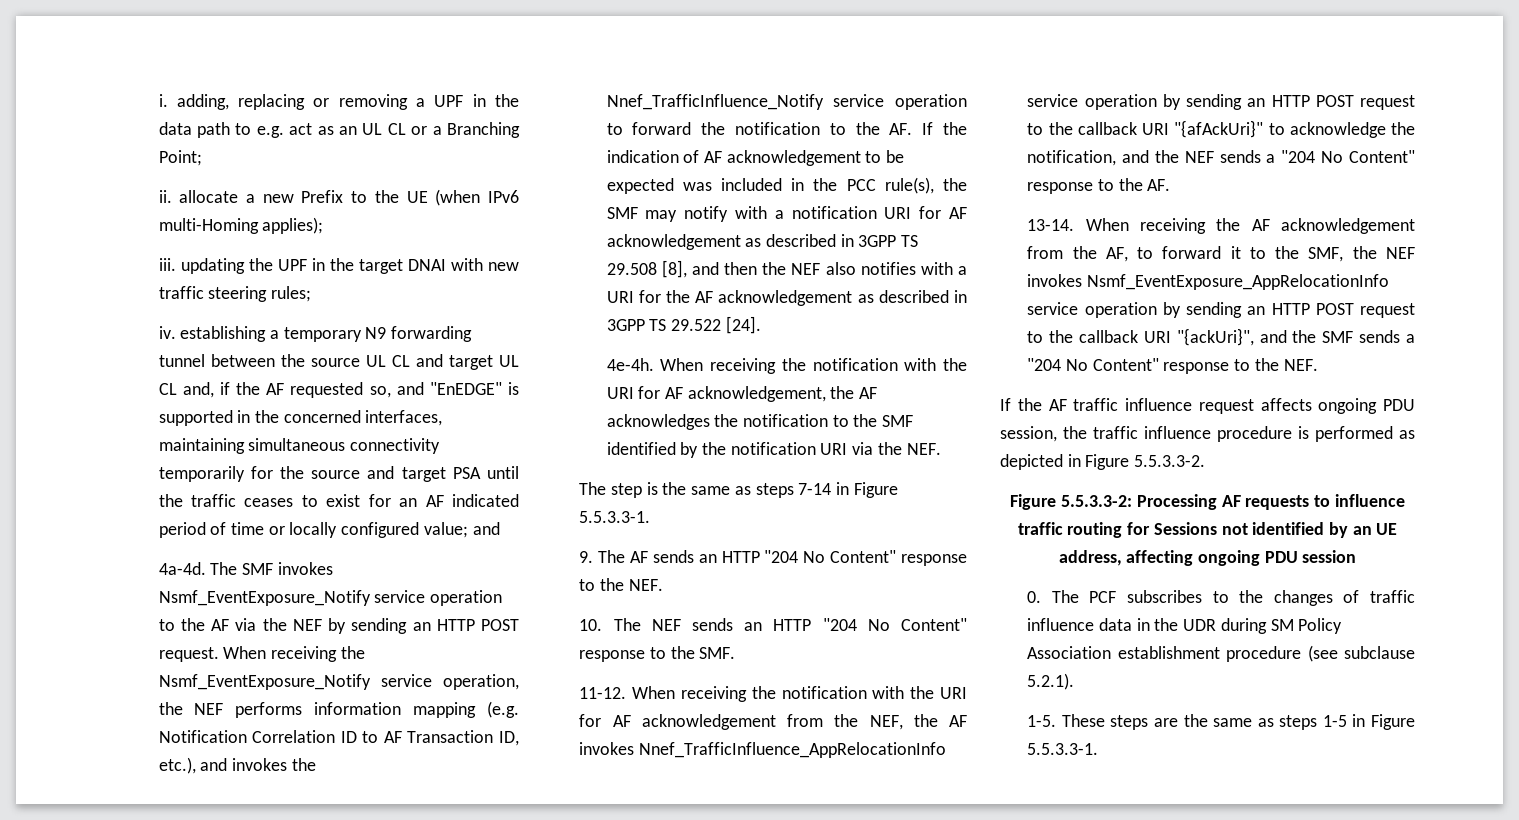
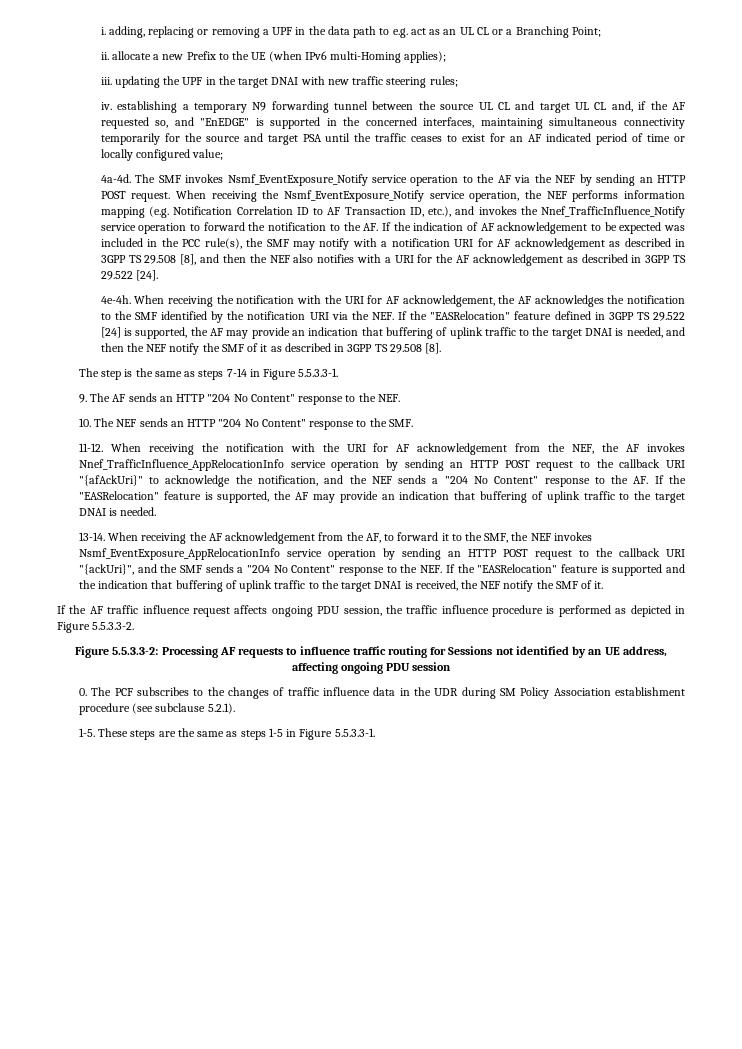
- iv. establishing a temporary N9 forwarding tunnel between the source UL CL and target UL CL and, if the AF requested so, and "EnEDGE" is supported in the concerned interfaces, maintaining simultaneous connectivity temporarily for the source and target PSA until the traffic ceases to exist for an AF indicated period of time or locally configured value; and
+ iv. establishing a temporary N9 forwarding tunnel between the source UL CL and target UL CL and, if the AF requested so, and "EnEDGE" is supported in the concerned interfaces, maintaining simultaneous connectivity temporarily for the source and target PSA until the traffic ceases to exist for an AF indicated period of time or locally configured value;
- When receiving the notification with the URI for AF acknowledgement, the AF acknowledges the notification to the SMF identified by the notification URI via the NEF.
+ When receiving the notification with the URI for AF acknowledgement, the AF acknowledges the notification to the SMF identified by the notification URI via the NEF. If the "EASRelocation" feature defined in 3GPP TS 29.522 [24] is supported, the AF may provide an indication that buffering of uplink traffic to the target DNAI is needed, and then the NEF notify the SMF of it as described in 3GPP TS 29.508 [8].
- When receiving the notification with the URI for AF acknowledgement from the NEF, the AF invokes Nnef_TrafficInfluence_AppRelocationInfo service operation by sending an HTTP POST request to the callback URI "{afAckUri}" to acknowledge the notification, and the NEF sends a "204 No Content" response to the AF.
+ When receiving the notification with the URI for AF acknowledgement from the NEF, the AF invokes Nnef_TrafficInfluence_AppRelocationInfo service operation by sending an HTTP POST request to the callback URI "{afAckUri}" to acknowledge the notification, and the NEF sends a "204 No Content" response to the AF. If the "EASRelocation" feature is supported, the AF may provide an indication that buffering of uplink traffic to the target DNAI is needed.
- When receiving the AF acknowledgement from the AF, to forward it to the SMF, the NEF invokes Nsmf_EventExposure_AppRelocationInfo service operation by sending an HTTP POST request to the callback URI "{ackUri}", and the SMF sends a "204 No Content" response to the NEF.
+ When receiving the AF acknowledgement from the AF, to forward it to the SMF, the NEF invokes Nsmf_EventExposure_AppRelocationInfo service operation by sending an HTTP POST request to the callback URI "{ackUri}", and the SMF sends a "204 No Content" response to the NEF. If the "EASRelocation" feature is supported and the indication that buffering of uplink traffic to the target DNAI is received, the NEF notify the SMF of it.

